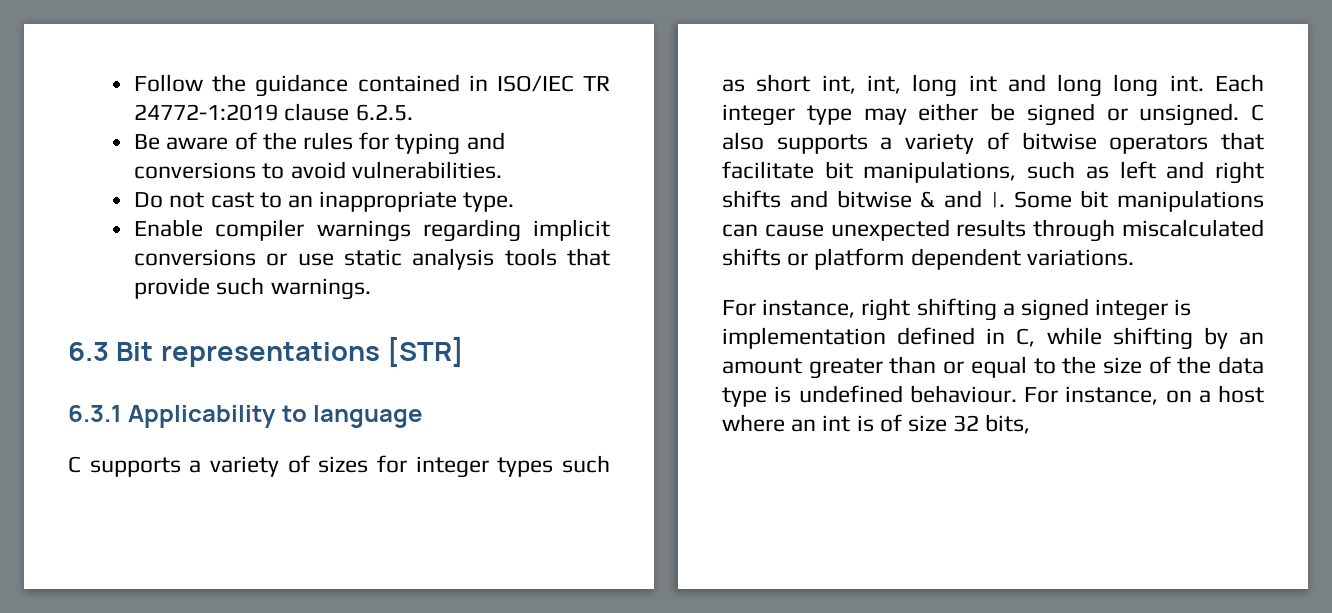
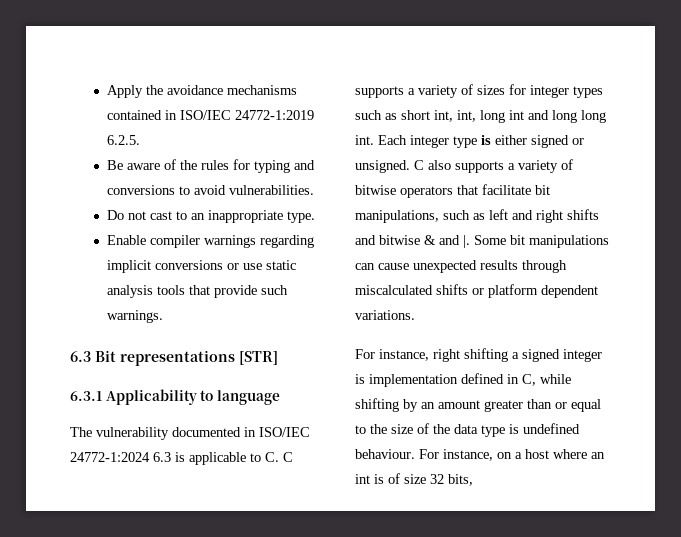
- Follow the guidance contained in ISO/IEC TR 24772-1:2019 clause 6.2.5.
+ Apply the avoidance mechanisms contained in ISO/IEC 24772-1:2019 6.2.5.
- C supports a variety of sizes for integer types such as short int, int, long int and long long int.
+ The vulnerability documented in ISO/IEC 24772-1:2024 6.3 is applicable to C. C supports a variety of sizes for integer types such as short int, int, long int and long long int.
- Each integer type may either be signed or unsigned.
+ Each integer type is either signed or unsigned.

